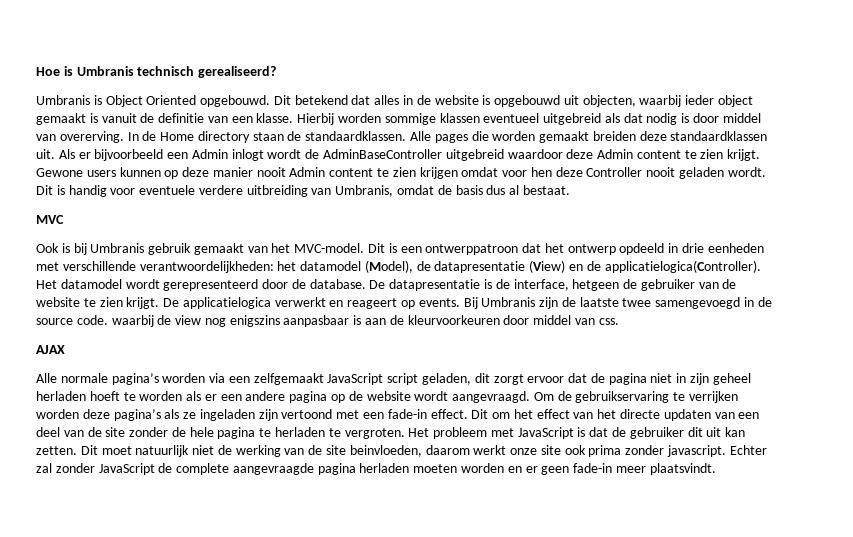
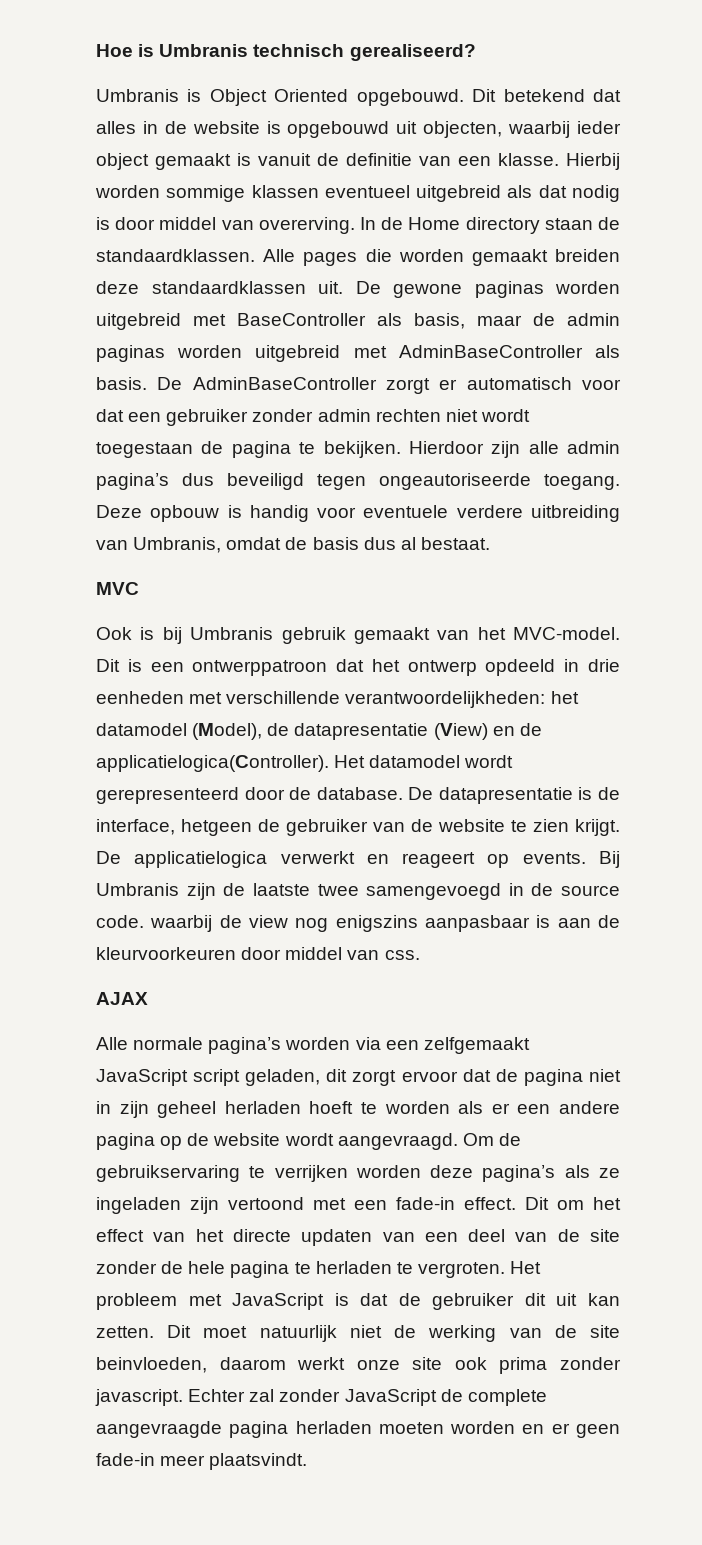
- Als er bijvoorbeeld een Admin inlogt wordt de AdminBaseController uitgebreid waardoor deze Admin content te zien krijgt. Gewone users kunnen op deze manier nooit Admin content te zien krijgen omdat voor hen deze Controller nooit geladen wordt. Dit is handig voor eventuele verdere uitbreiding van Umbranis, omdat de basis dus al bestaat.
+ De gewone paginas worden uitgebreid met BaseController als basis, maar de admin paginas worden uitgebreid met AdminBaseController als basis. De AdminBaseController zorgt er automatisch voor dat een gebruiker zonder admin rechten niet wordt toegestaan de pagina te bekijken. Hierdoor zijn alle admin pagina’s dus beveiligd tegen ongeautoriseerde toegang. Deze opbouw is handig voor eventuele verdere uitbreiding van Umbranis, omdat de basis dus al bestaat.

